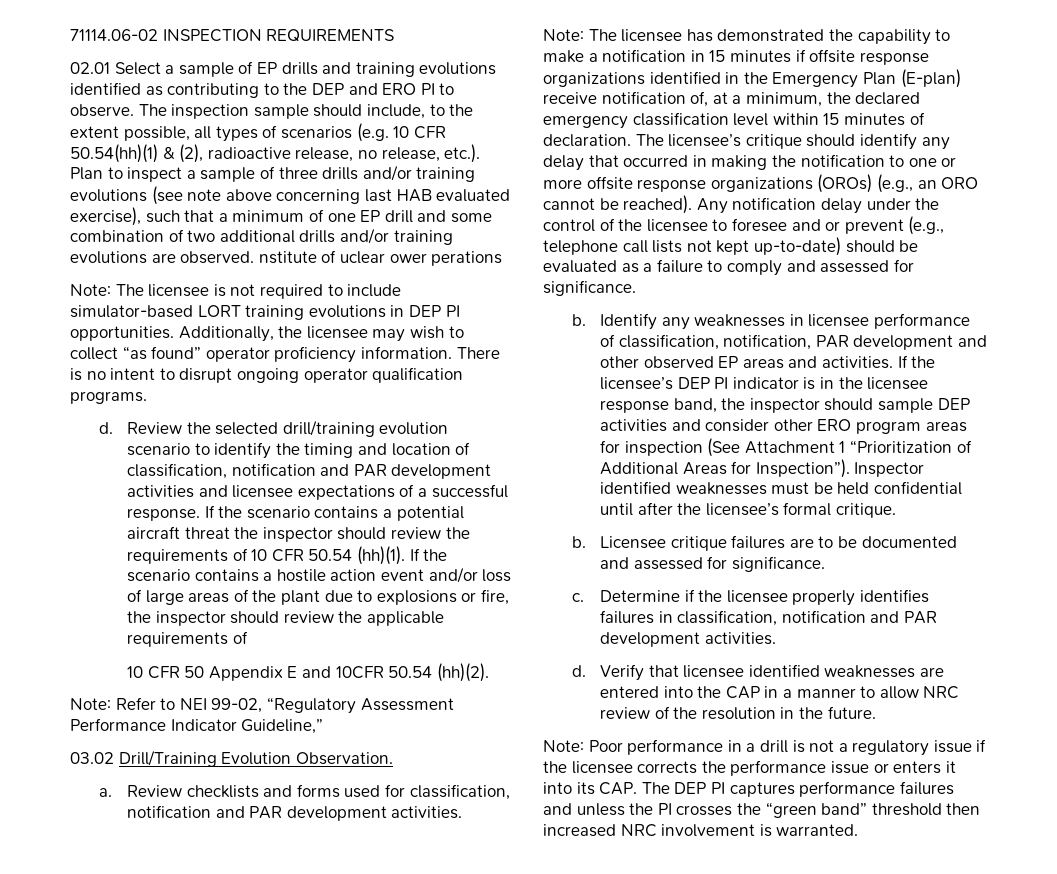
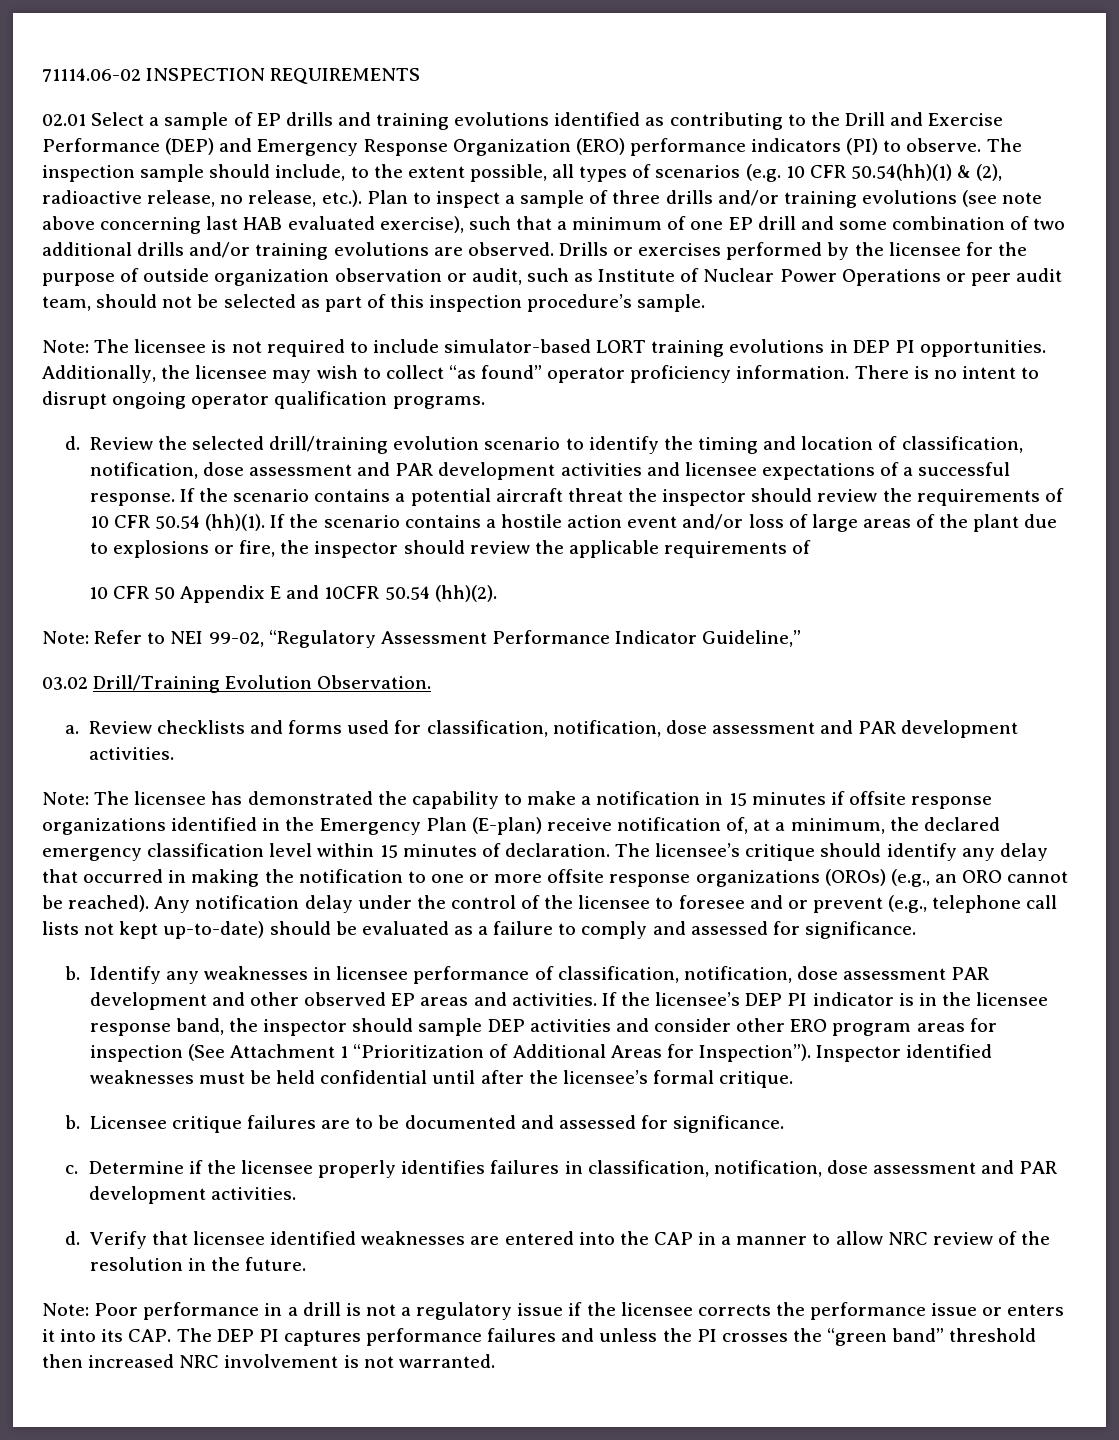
- 02.01 Select a sample of EP drills and training evolutions identified as contributing to the DEP and ERO PI to observe.
+ 02.01 Select a sample of EP drills and training evolutions identified as contributing to the Drill and Exercise Performance (DEP) and Emergency Response Organization (ERO) performance indicators (PI) to observe.
- The inspection sample should include, to the extent possible, all types of scenarios (e.g. 10 CFR 50.54(hh)(1) & (2), radioactive release, no release, etc.). Plan to inspect a sample of three drills and/or training evolutions (see note above concerning last HAB evaluated exercise), such that a minimum of one EP drill and some combination of two additional drills and/or training evolutions are observed. nstitute of uclear ower perations
+ The inspection sample should include, to the extent possible, all types of scenarios (e.g. 10 CFR 50.54(hh)(1) & (2), radioactive release, no release, etc.). Plan to inspect a sample of three drills and/or training evolutions (see note above concerning last HAB evaluated exercise), such that a minimum of one EP drill and some combination of two additional drills and/or training evolutions are observed. Drills or exercises performed by the licensee for the purpose of outside organization observation or audit, such as Institute of Nuclear Power Operations or peer audit team, should not be selected as part of this inspection procedure’s sample.
- Review the selected drill/training evolution scenario to identify the timing and location of classification, notification and PAR development activities and licensee expectations of a successful response.
+ Review the selected drill/training evolution scenario to identify the timing and location of classification, notification, dose assessment and PAR development activities and licensee expectations of a successful response.
- Review checklists and forms used for classification, notification and PAR development activities.
+ Review checklists and forms used for classification, notification, dose assessment and PAR development activities.
- Identify any weaknesses in licensee performance of classification, notification, PAR development and other observed EP areas and activities.
+ Identify any weaknesses in licensee performance of classification, notification, dose assessment PAR development and other observed EP areas and activities.
- Determine if the licensee properly identifies failures in classification, notification and PAR development activities.
+ Determine if the licensee properly identifies failures in classification, notification, dose assessment and PAR development activities.
- Note: Poor performance in a drill is not a regulatory issue if the licensee corrects the performance issue or enters it into its CAP. The DEP PI captures performance failures and unless the PI crosses the “green band” threshold then increased NRC involvement is warranted.
+ Note: Poor performance in a drill is not a regulatory issue if the licensee corrects the performance issue or enters it into its CAP. The DEP PI captures performance failures and unless the PI crosses the “green band” threshold then increased NRC involvement is not warranted.

